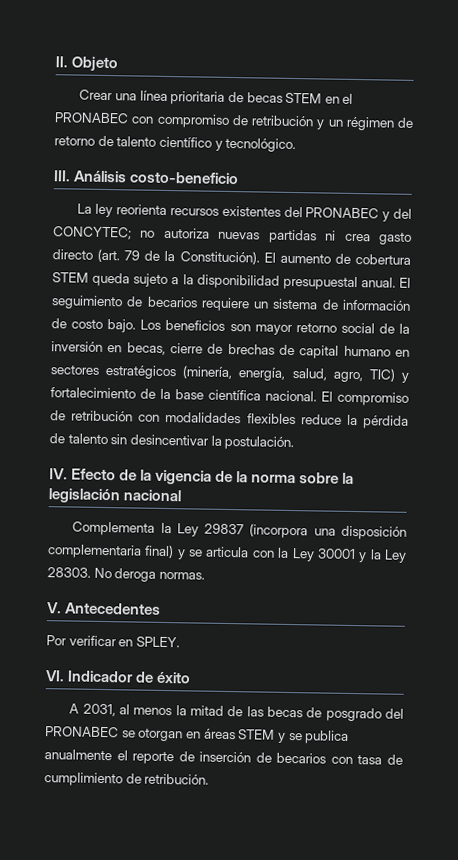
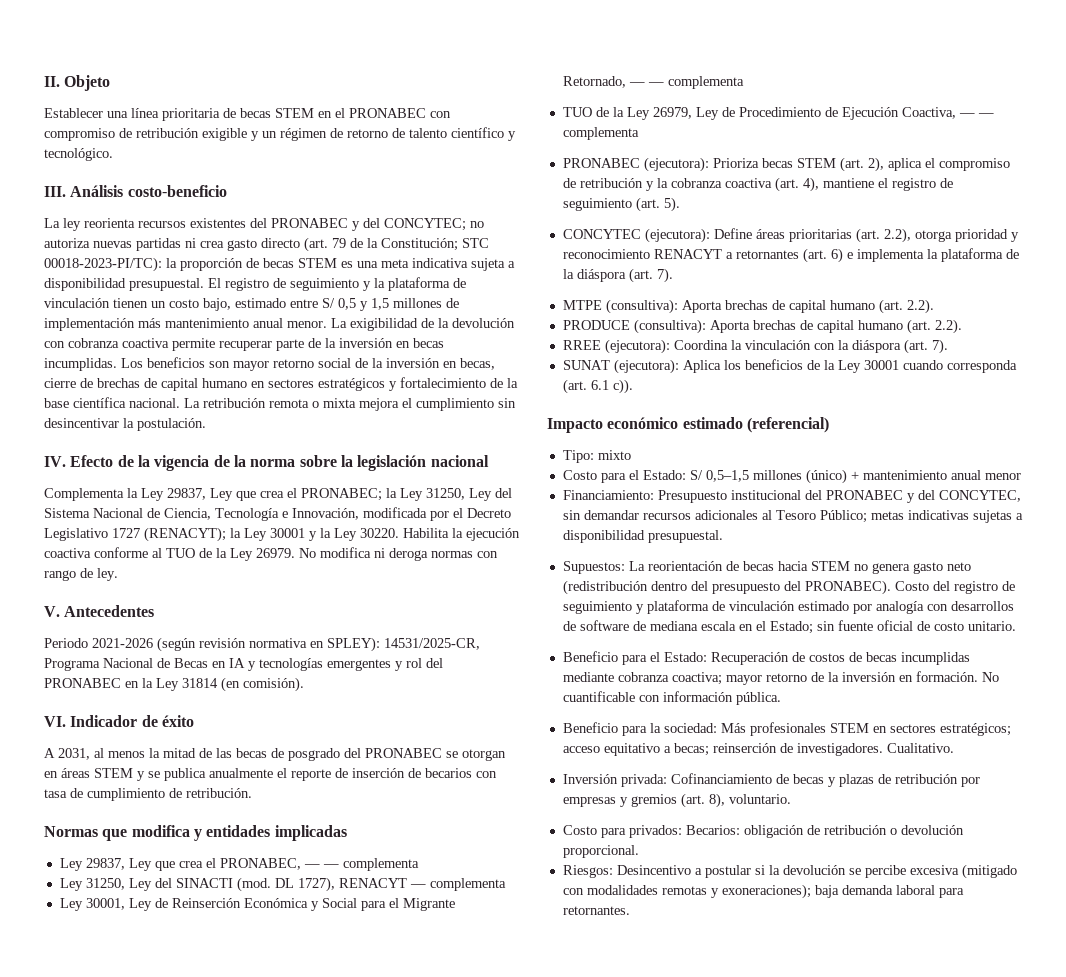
- Crear una línea prioritaria de becas STEM en el PRONABEC con compromiso de retribución y un régimen de retorno de talento científico y tecnológico.
+ Establecer una línea prioritaria de becas STEM en el PRONABEC con compromiso de retribución exigible y un régimen de retorno de talento científico y tecnológico.
- La ley reorienta recursos existentes del PRONABEC y del CONCYTEC; no autoriza nuevas partidas ni crea gasto directo (art. 79 de la Constitución). El aumento de cobertura STEM queda sujeto a la disponibilidad presupuestal anual. El seguimiento de becarios requiere un sistema de información de costo bajo.
+ La ley reorienta recursos existentes del PRONABEC y del CONCYTEC; no autoriza nuevas partidas ni crea gasto directo (art. 79 de la Constitución; STC 00018-2023-PI/TC): la proporción de becas STEM es una meta indicativa sujeta a disponibilidad presupuestal. El registro de seguimiento y la plataforma de vinculación tienen un costo bajo, estimado entre S/ 0,5 y 1,5 millones de implementación más mantenimiento anual menor. La exigibilidad de la devolución con cobranza coactiva permite recuperar parte de la inversión en becas incumplidas.
- Los beneficios son mayor retorno social de la inversión en becas, cierre de brechas de capital humano en sectores estratégicos (minería, energía, salud, agro, TIC) y fortalecimiento de la base científica nacional.
+ Los beneficios son mayor retorno social de la inversión en becas, cierre de brechas de capital humano en sectores estratégicos y fortalecimiento de la base científica nacional.
- El compromiso de retribución con modalidades flexibles reduce la pérdida de talento sin desincentivar la postulación.
+ La retribución remota o mixta mejora el cumplimiento sin desincentivar la postulación.
- Complementa la Ley 29837 (incorpora una disposición complementaria final) y se articula con la Ley 30001 y la Ley 28303. No deroga normas.
+ Complementa la Ley 29837, Ley que crea el PRONABEC; la Ley 31250, Ley del Sistema Nacional de Ciencia, Tecnología e Innovación, modificada por el Decreto Legislativo 1727 (RENACYT); la Ley 30001 y la Ley 30220. Habilita la ejecución coactiva conforme al TUO de la Ley 26979. No modifica ni deroga normas con rango de ley.
  V. Antecedentes
- Por verificar en SPLEY.
+ Periodo 2021-2026 (según revisión normativa en SPLEY): 14531/2025-CR, Programa Nacional de Becas en IA y tecnologías emergentes y rol del PRONABEC en la Ley 31814 (en comisión).
+ Normas que modifica y entidades implicadas
+ Ley 29837, Ley que crea el PRONABEC, — — complementa
+ Ley 31250, Ley del SINACTI (mod. DL 1727), RENACYT — complementa
+ Ley 30001, Ley de Reinserción Económica y Social para el Migrante Retornado, — — complementa
+ TUO de la Ley 26979, Ley de Procedimiento de Ejecución Coactiva, — — complementa
+ PRONABEC (ejecutora): Prioriza becas STEM (art. 2), aplica el compromiso de retribución y la cobranza coactiva (art. 4), mantiene el registro de seguimiento (art. 5).
+ CONCYTEC (ejecutora): Define áreas prioritarias (art. 2.2), otorga prioridad y reconocimiento RENACYT a retornantes (art. 6) e implementa la plataforma de la diáspora (art. 7).
+ MTPE (consultiva): Aporta brechas de capital humano (art. 2.2).
+ PRODUCE (consultiva): Aporta brechas de capital humano (art. 2.2).
+ RREE (ejecutora): Coordina la vinculación con la diáspora (art. 7).
+ SUNAT (ejecutora): Aplica los beneficios de la Ley 30001 cuando corresponda (art. 6.1 c)).
+ Impacto económico estimado (referencial)
+ Tipo: mixto
+ Costo para el Estado: S/ 0,5–1,5 millones (único) + mantenimiento anual menor
+ Financiamiento: Presupuesto institucional del PRONABEC y del CONCYTEC, sin demandar recursos adicionales al Tesoro Público; metas indicativas sujetas a disponibilidad presupuestal.
+ Supuestos: La reorientación de becas hacia STEM no genera gasto neto (redistribución dentro del presupuesto del PRONABEC). Costo del registro de seguimiento y plataforma de vinculación estimado por analogía con desarrollos de software de mediana escala en el Estado; sin fuente oficial de costo unitario.
+ Beneficio para el Estado: Recuperación de costos de becas incumplidas mediante cobranza coactiva; mayor retorno de la inversión en formación. No cuantificable con información pública.
+ Beneficio para la sociedad: Más profesionales STEM en sectores estratégicos; acceso equitativo a becas; reinserción de investigadores. Cualitativo.
+ Inversión privada: Cofinanciamiento de becas y plazas de retribución por empresas y gremios (art. 8), voluntario.
+ Costo para privados: Becarios: obligación de retribución o devolución proporcional.
+ Riesgos: Desincentivo a postular si la devolución se percibe excesiva (mitigado con modalidades remotas y exoneraciones); baja demanda laboral para retornantes.

